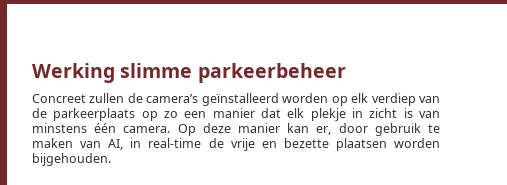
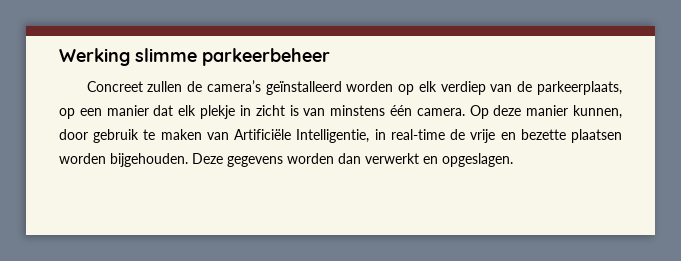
- Concreet zullen de camera’s geïnstalleerd worden op elk verdiep van de parkeerplaats op zo een manier dat elk plekje in zicht is van minstens één camera.
+ Concreet zullen de camera’s geïnstalleerd worden op elk verdiep van de parkeerplaats, op een manier dat elk plekje in zicht is van minstens één camera.
- Op deze manier kan er, door gebruik te maken van AI, in real-time de vrije en bezette plaatsen worden bijgehouden.
+ Op deze manier kunnen, door gebruik te maken van Artificiële Intelligentie, in real-time de vrije en bezette plaatsen worden bijgehouden.
+ Deze gegevens worden dan verwerkt en opgeslagen.

